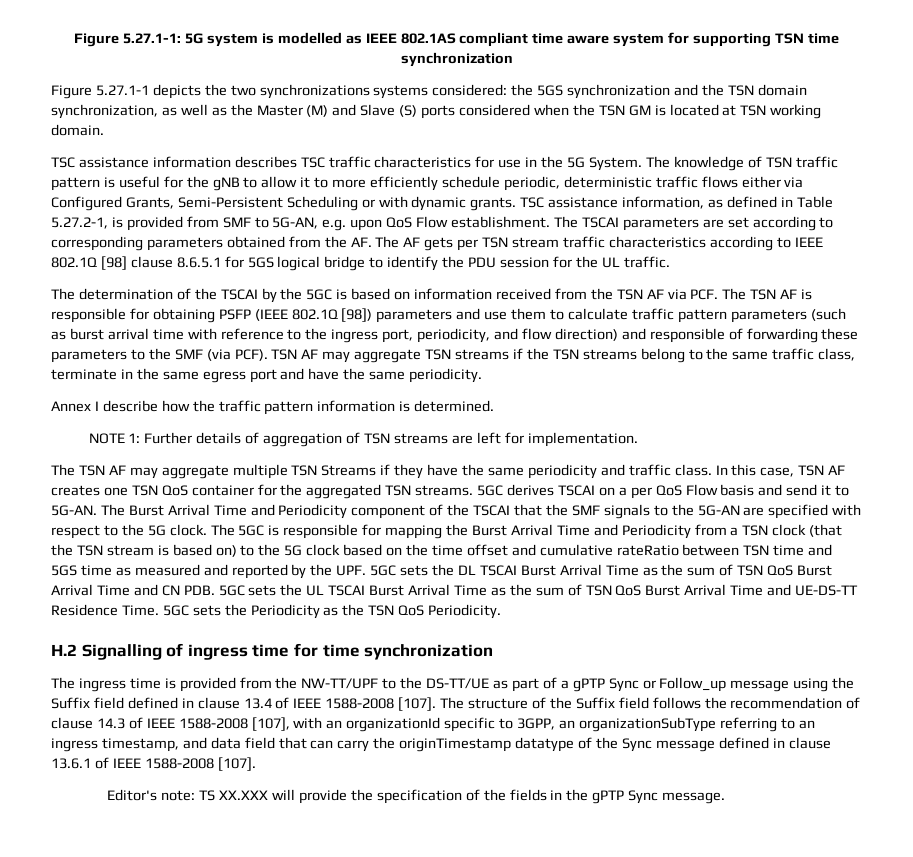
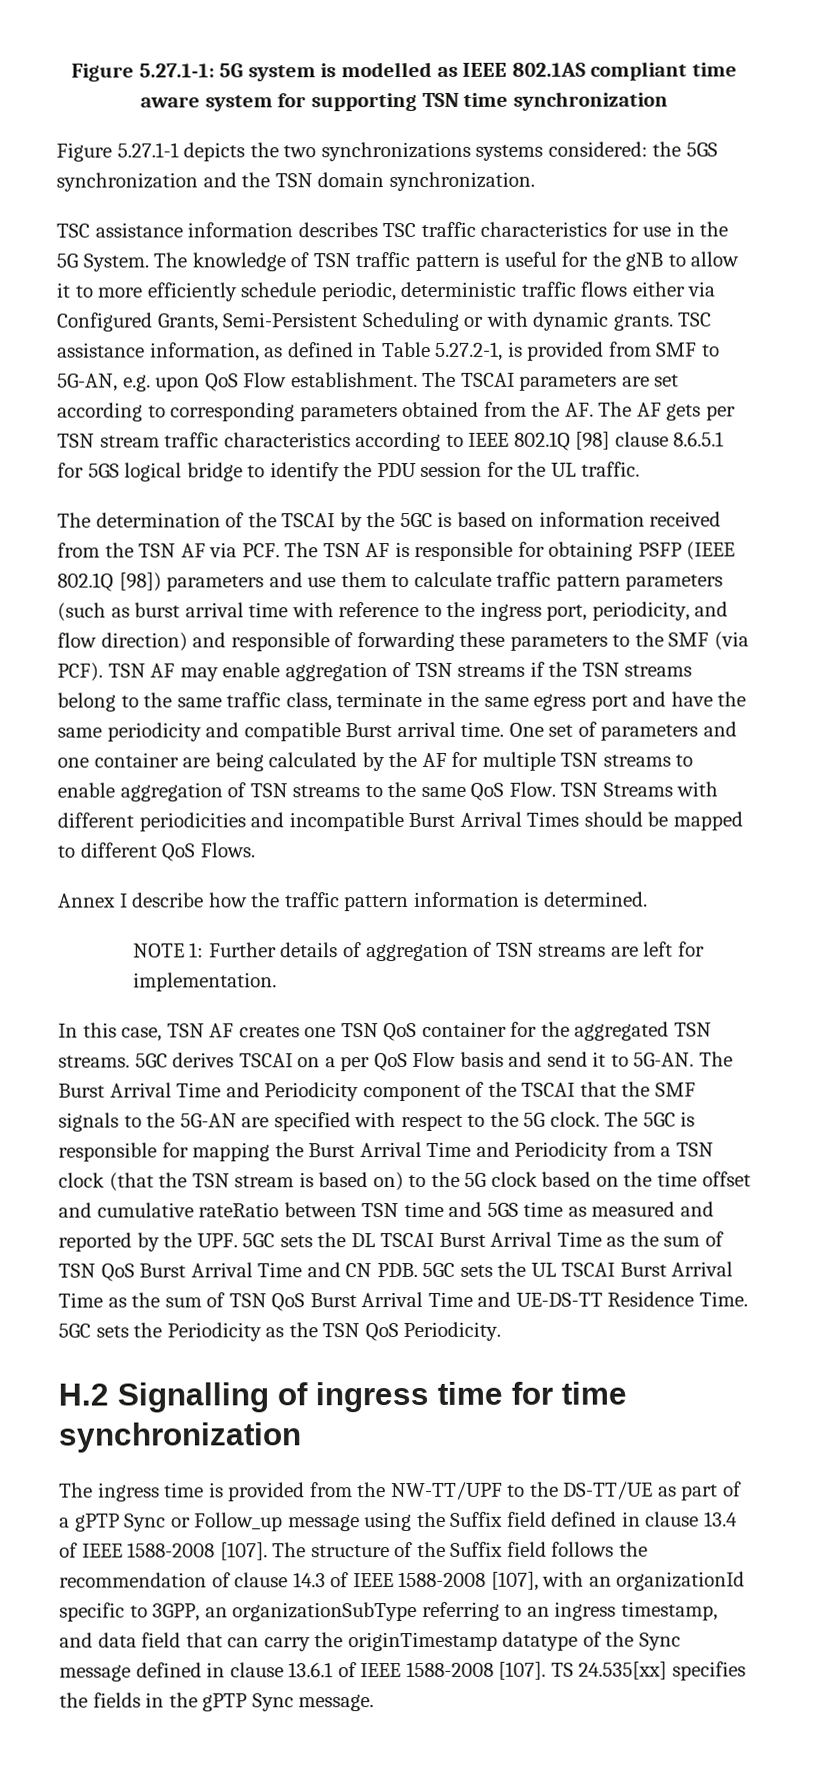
- Figure 5.27.1-1 depicts the two synchronizations systems considered: the 5GS synchronization and the TSN domain synchronization, as well as the Master (M) and Slave (S) ports considered when the TSN GM is located at TSN working domain.
+ Figure 5.27.1-1 depicts the two synchronizations systems considered: the 5GS synchronization and the TSN domain synchronization.
- TSN AF may aggregate TSN streams if the TSN streams belong to the same traffic class, terminate in the same egress port and have the same periodicity.
+ TSN AF may enable aggregation of TSN streams if the TSN streams belong to the same traffic class, terminate in the same egress port and have the same periodicity and compatible Burst arrival time. One set of parameters and one container are being calculated by the AF for multiple TSN streams to enable aggregation of TSN streams to the same QoS Flow. TSN Streams with different periodicities and incompatible Burst Arrival Times should be mapped to different QoS Flows.
- The TSN AF may aggregate multiple TSN Streams if they have the same periodicity and traffic class.
- The structure of the Suffix field follows the recommendation of clause 14.3 of IEEE 1588-2008 [107], with an organizationId specific to 3GPP, an organizationSubType referring to an ingress timestamp, and data field that can carry the originTimestamp datatype of the Sync message defined in clause 13.6.1 of IEEE 1588-2008 [107].
- Editor's note: TS XX.XXX will provide the specification of the fields in the gPTP Sync message.
+ The structure of the Suffix field follows the recommendation of clause 14.3 of IEEE 1588-2008 [107], with an organizationId specific to 3GPP, an organizationSubType referring to an ingress timestamp, and data field that can carry the originTimestamp datatype of the Sync message defined in clause 13.6.1 of IEEE 1588-2008 [107]. TS 24.535[xx] specifies the fields in the gPTP Sync message.

